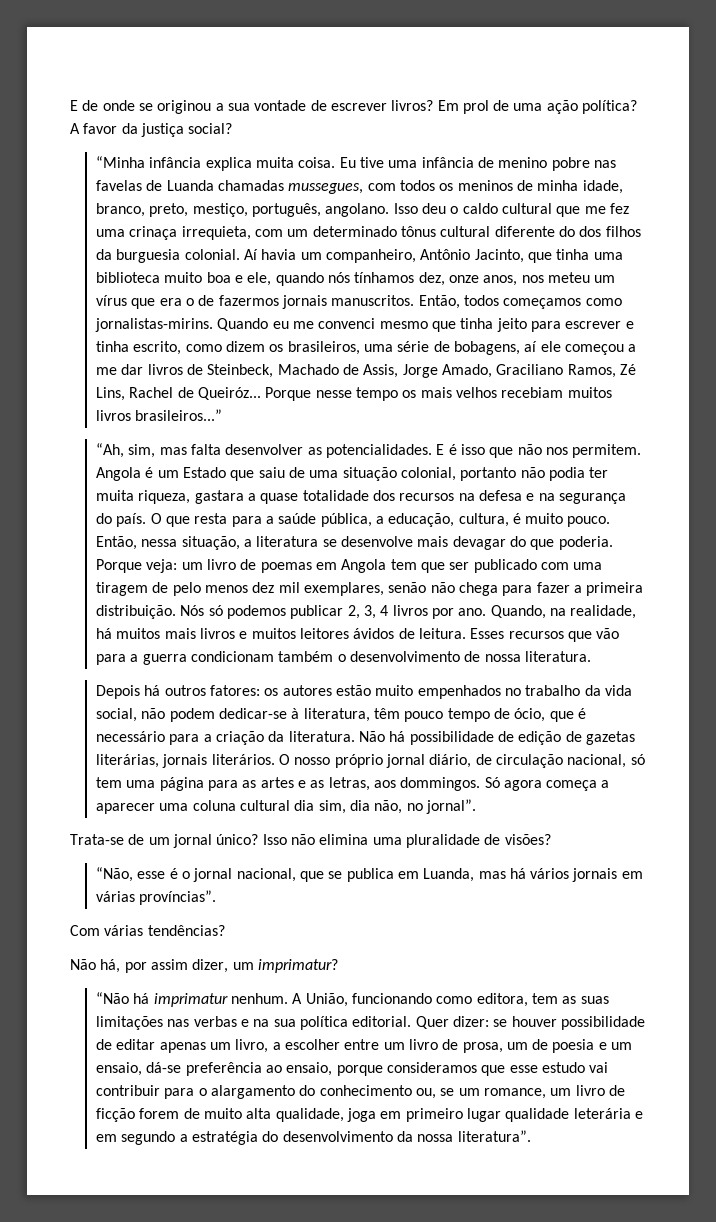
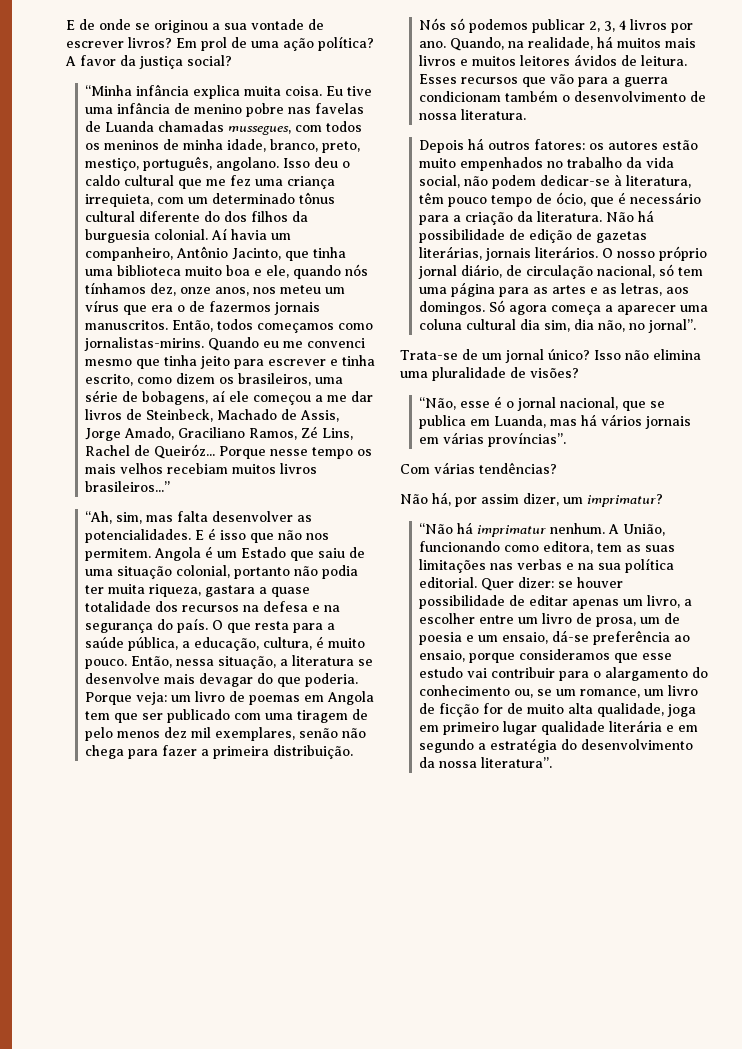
- Isso deu o caldo cultural que me fez uma crinaça irrequieta, com um determinado tônus cultural diferente do dos filhos da burguesia colonial.
+ Isso deu o caldo cultural que me fez uma criança irrequieta, com um determinado tônus cultural diferente do dos filhos da burguesia colonial.
- O nosso próprio jornal diário, de circulação nacional, só tem uma página para as artes e as letras, aos dommingos.
+ O nosso próprio jornal diário, de circulação nacional, só tem uma página para as artes e as letras, aos domingos.
- se houver possibilidade de editar apenas um livro, a escolher entre um livro de prosa, um de poesia e um ensaio, dá-se preferência ao ensaio, porque consideramos que esse estudo vai contribuir para o alargamento do conhecimento ou, se um romance, um livro de ficção forem de muito alta qualidade, joga em primeiro lugar qualidade leterária e em segundo a estratégia do desenvolvimento da nossa literatura”.
+ se houver possibilidade de editar apenas um livro, a escolher entre um livro de prosa, um de poesia e um ensaio, dá-se preferência ao ensaio, porque consideramos que esse estudo vai contribuir para o alargamento do conhecimento ou, se um romance, um livro de ficção for de muito alta qualidade, joga em primeiro lugar qualidade literária e em segundo a estratégia do desenvolvimento da nossa literatura”.

